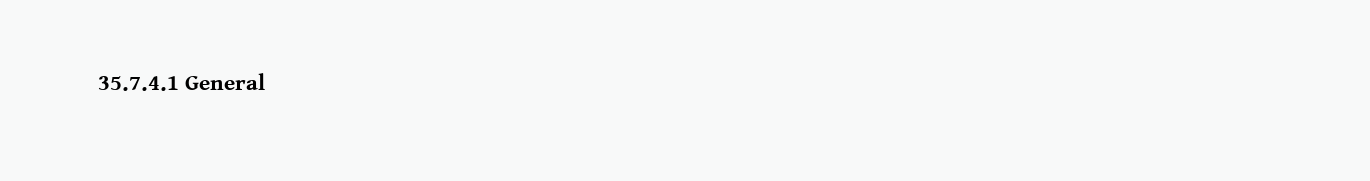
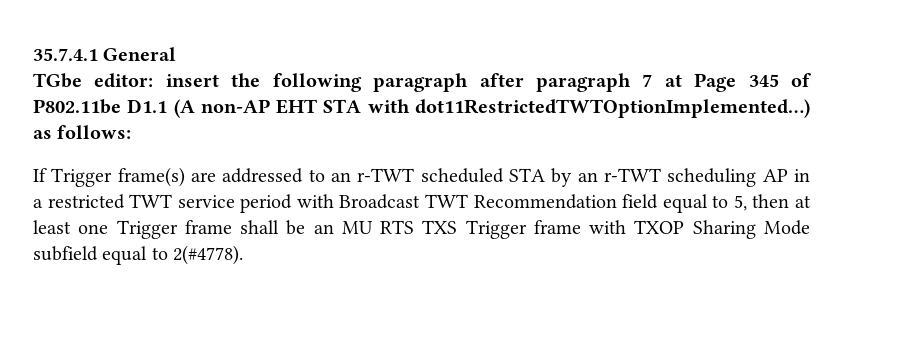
+ TGbe editor: insert the following paragraph after paragraph 7 at Page 345 of P802.11be D1.1 (A non-AP EHT STA with dot11RestrictedTWTOptionImplemented…) as follows:
+ If Trigger frame(s) are addressed to an r-TWT scheduled STA by an r-TWT scheduling AP in a restricted TWT service period with Broadcast TWT Recommendation field equal to 5, then at least one Trigger frame shall be an MU RTS TXS Trigger frame with TXOP Sharing Mode subfield equal to 2(#4778).

